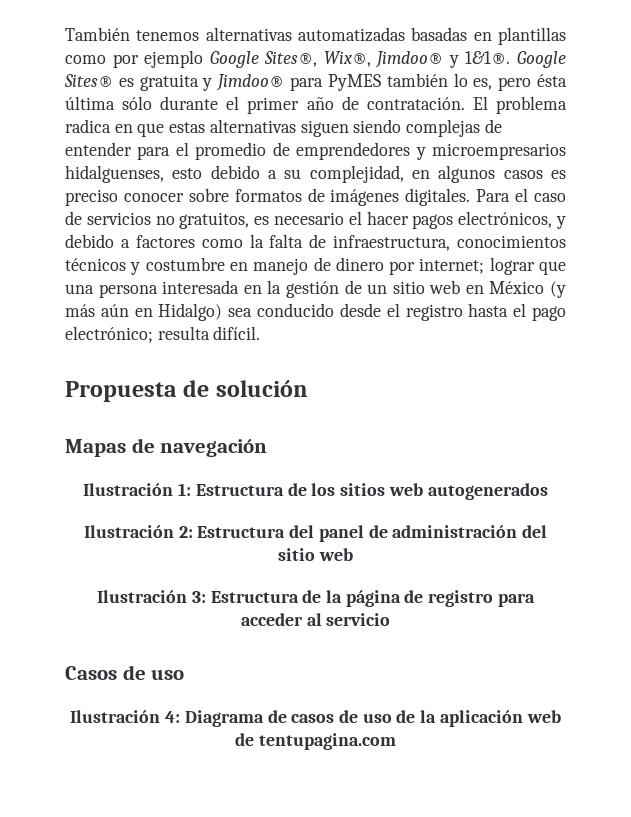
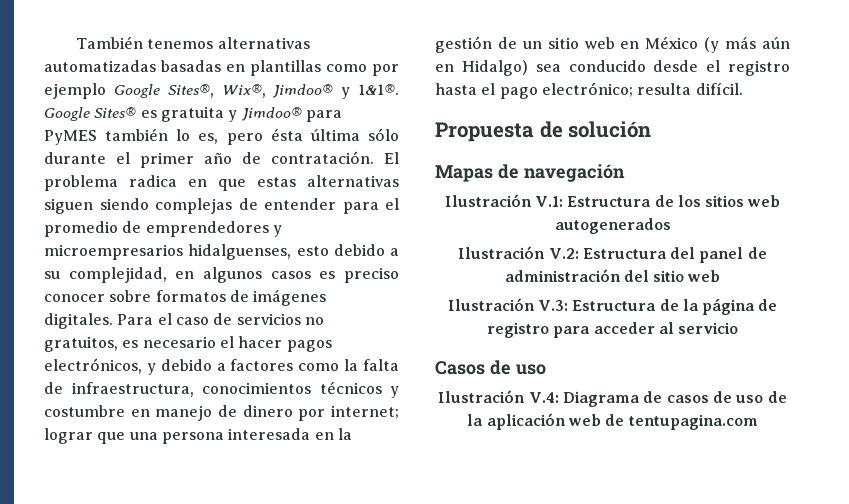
- Ilustración 1: Estructura de los sitios web autogenerados
+ Ilustración V.1: Estructura de los sitios web autogenerados
- Ilustración 2: Estructura del panel de administración del sitio web
+ Ilustración V.2: Estructura del panel de administración del sitio web
- Ilustración 3: Estructura de la página de registro para acceder al servicio
+ Ilustración V.3: Estructura de la página de registro para acceder al servicio
- Ilustración 4: Diagrama de casos de uso de la aplicación web de tentupagina.com
+ Ilustración V.4: Diagrama de casos de uso de la aplicación web de tentupagina.com

